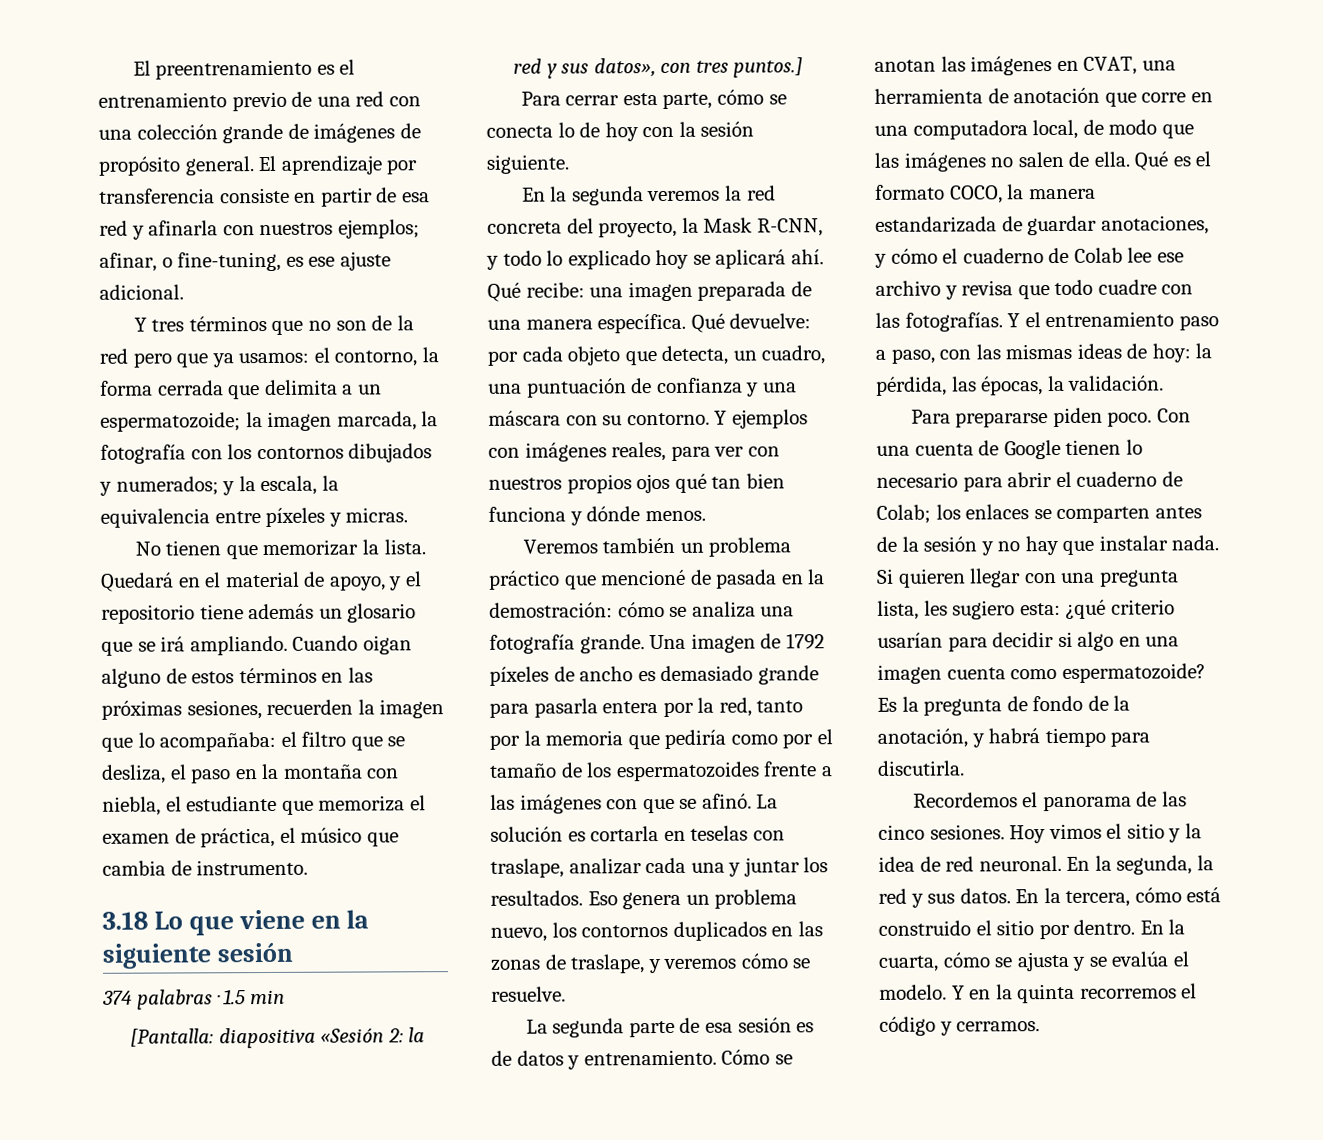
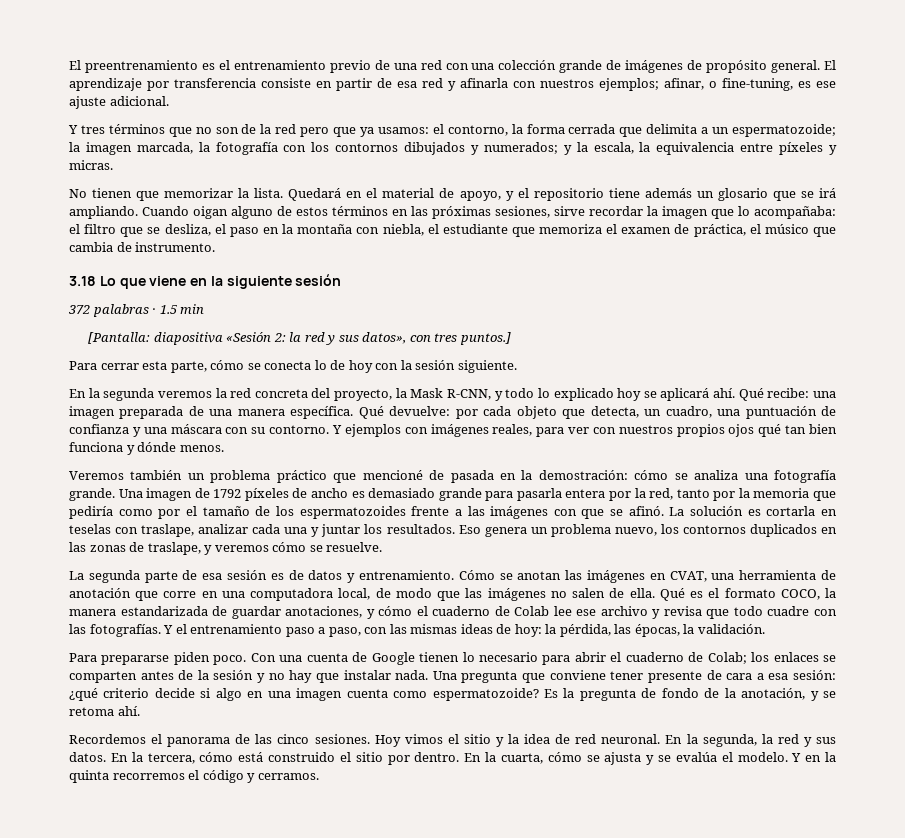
- Cuando oigan alguno de estos términos en las próximas sesiones, recuerden la imagen que lo acompañaba: el filtro que se desliza, el paso en la montaña con niebla, el estudiante que memoriza el examen de práctica, el músico que cambia de instrumento.
+ Cuando oigan alguno de estos términos en las próximas sesiones, sirve recordar la imagen que lo acompañaba: el filtro que se desliza, el paso en la montaña con niebla, el estudiante que memoriza el examen de práctica, el músico que cambia de instrumento.
- 374 palabras · 1.5 min
+ 372 palabras · 1.5 min
- Si quieren llegar con una pregunta lista, les sugiero esta: ¿qué criterio usarían para decidir si algo en una imagen cuenta como espermatozoide?
+ Una pregunta que conviene tener presente de cara a esa sesión: ¿qué criterio decide si algo en una imagen cuenta como espermatozoide?
- Es la pregunta de fondo de la anotación, y habrá tiempo para discutirla.
+ Es la pregunta de fondo de la anotación, y se retoma ahí.

